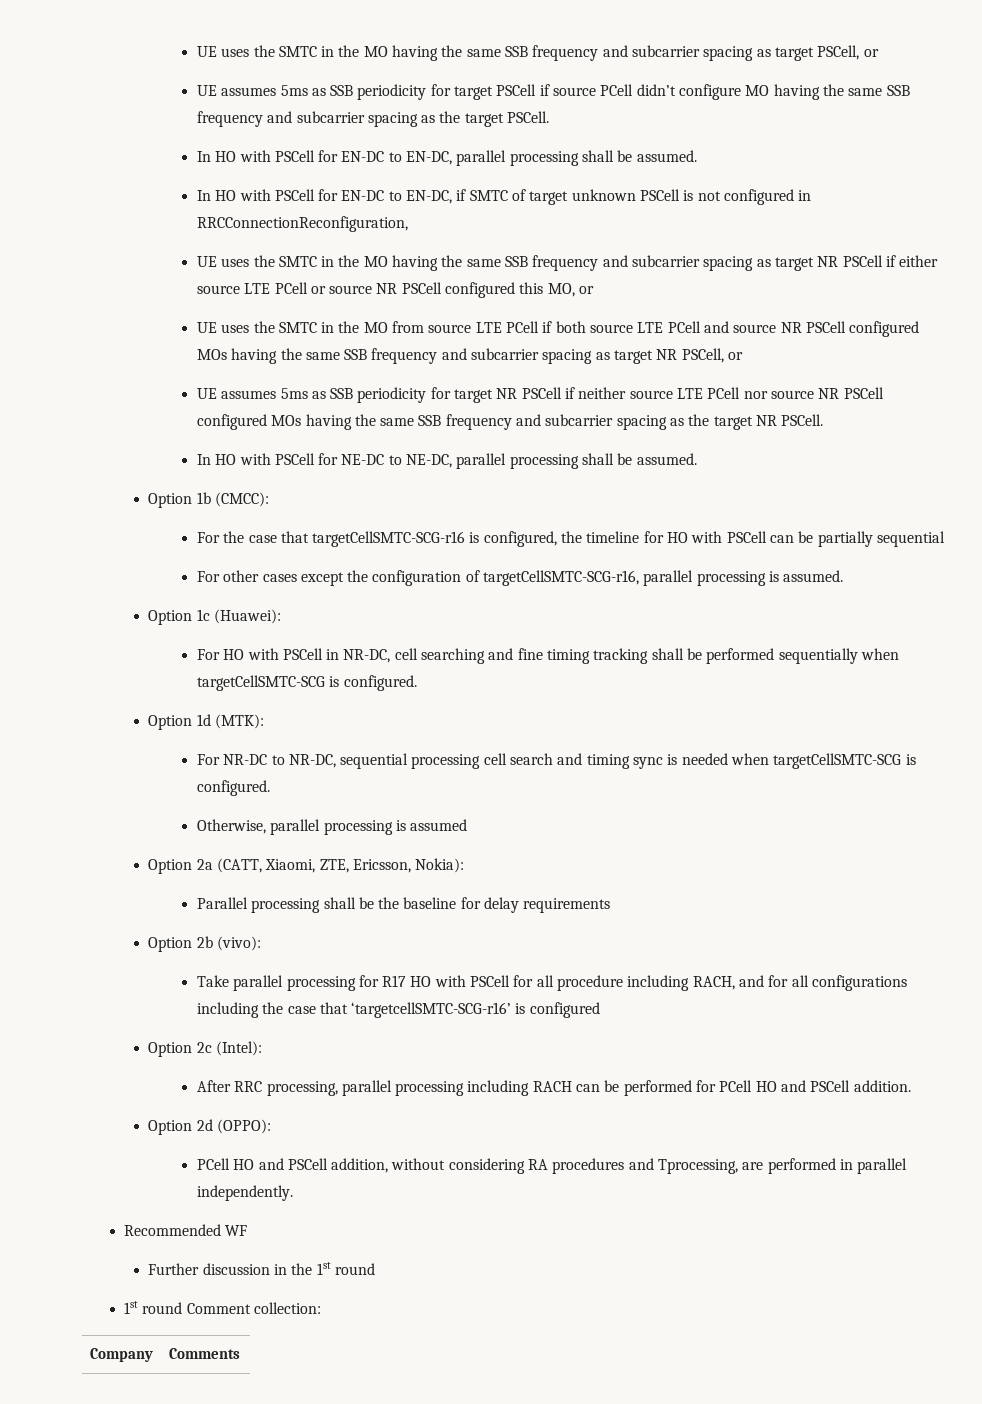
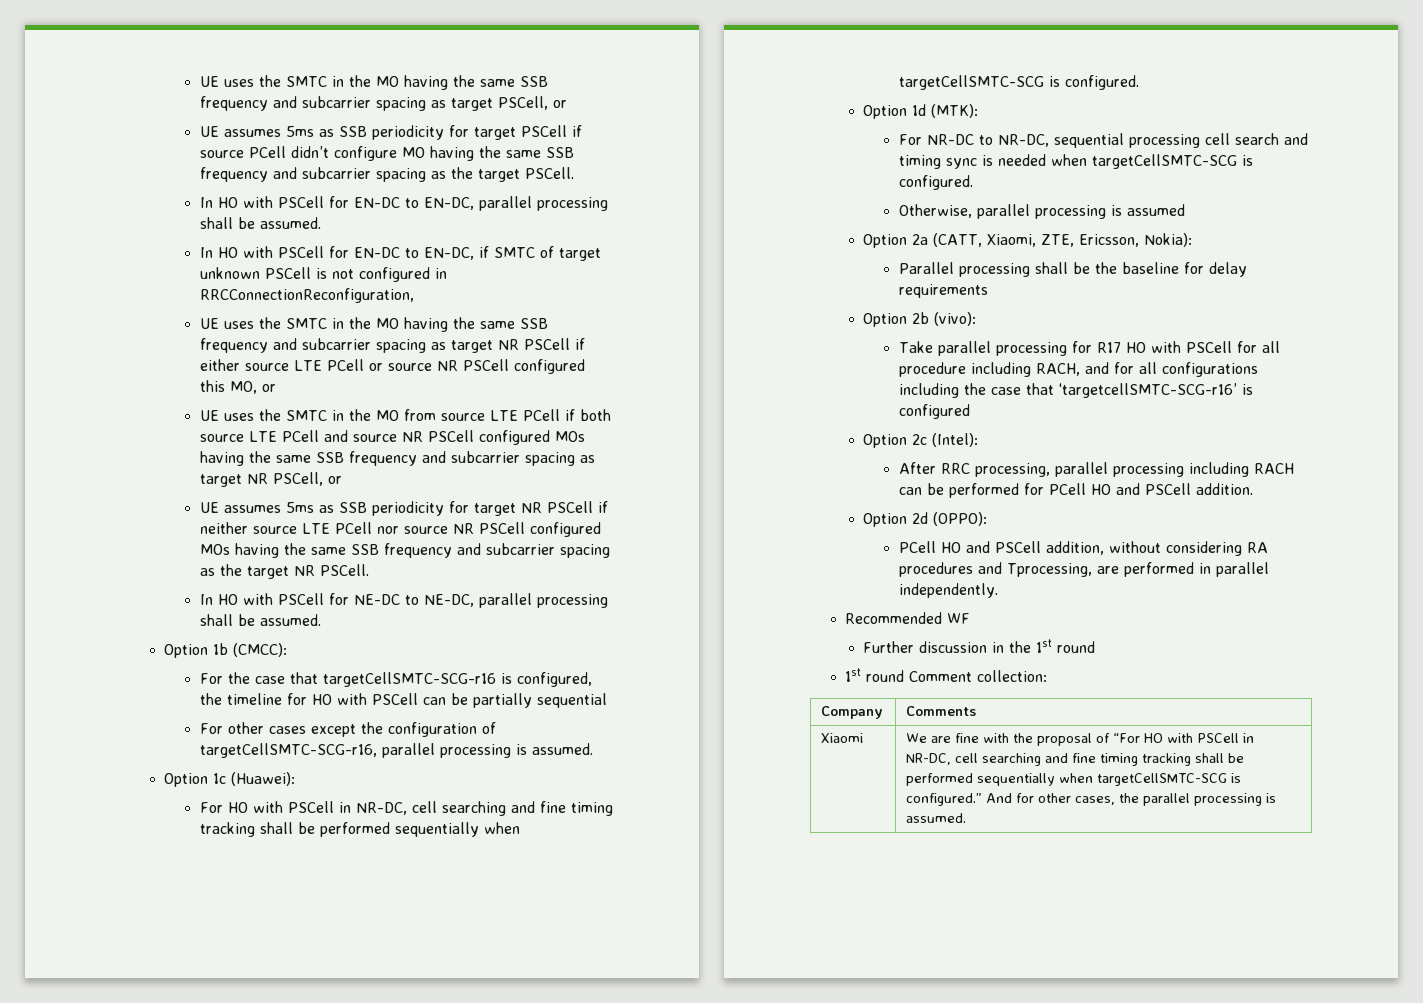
+ Xiaomi | We are fine with the proposal of “For HO with PSCell in NR-DC, cell searching and fine timing tracking shall be performed sequentially when targetCellSMTC-SCG is configured.” And for other cases, the parallel processing is assumed.

